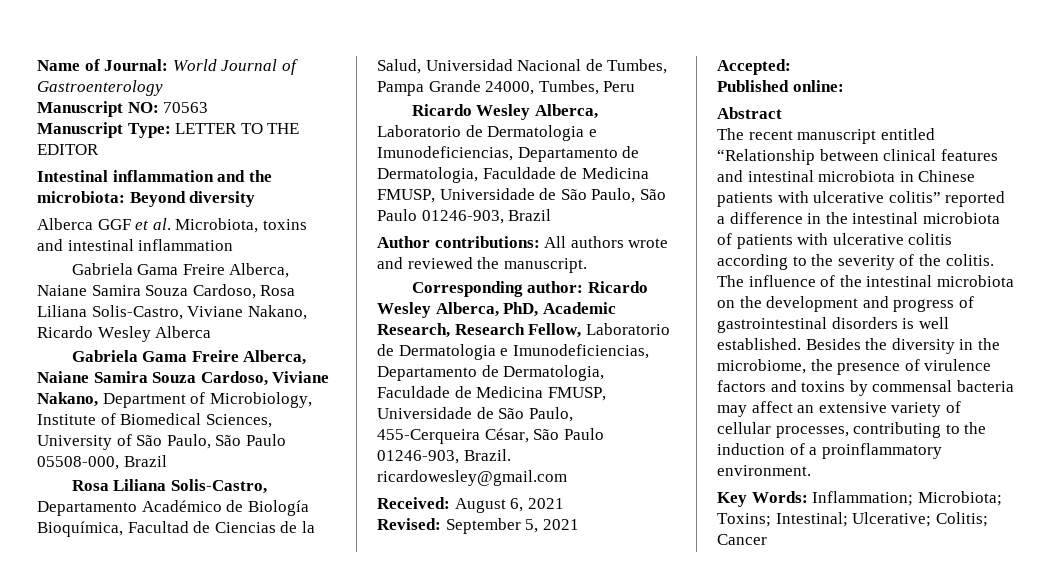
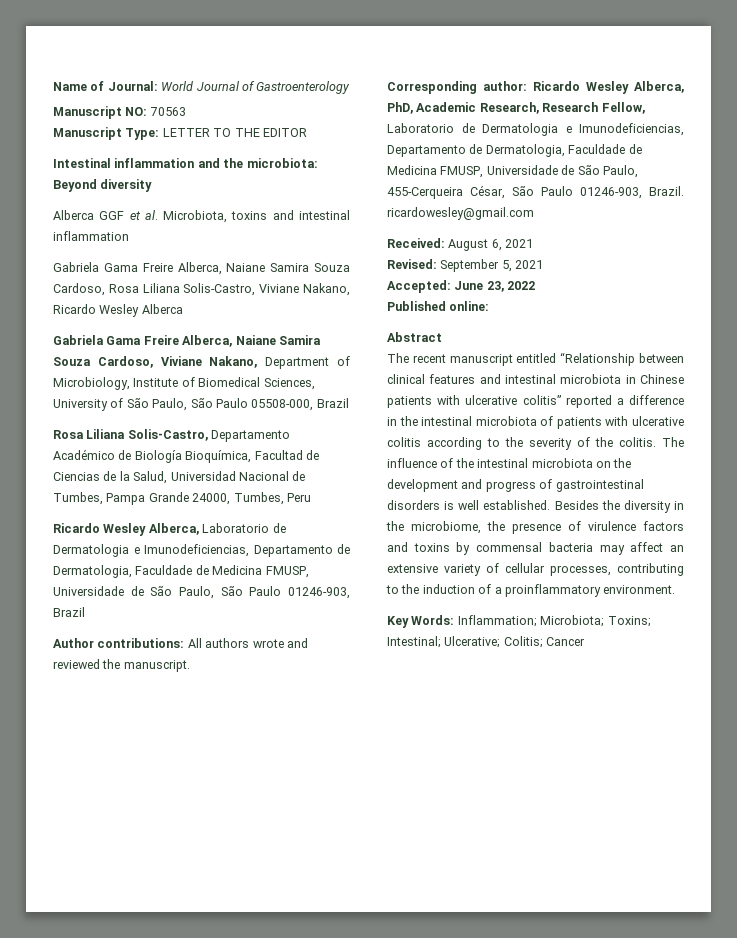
- Accepted:
+ Accepted: June 23, 2022

